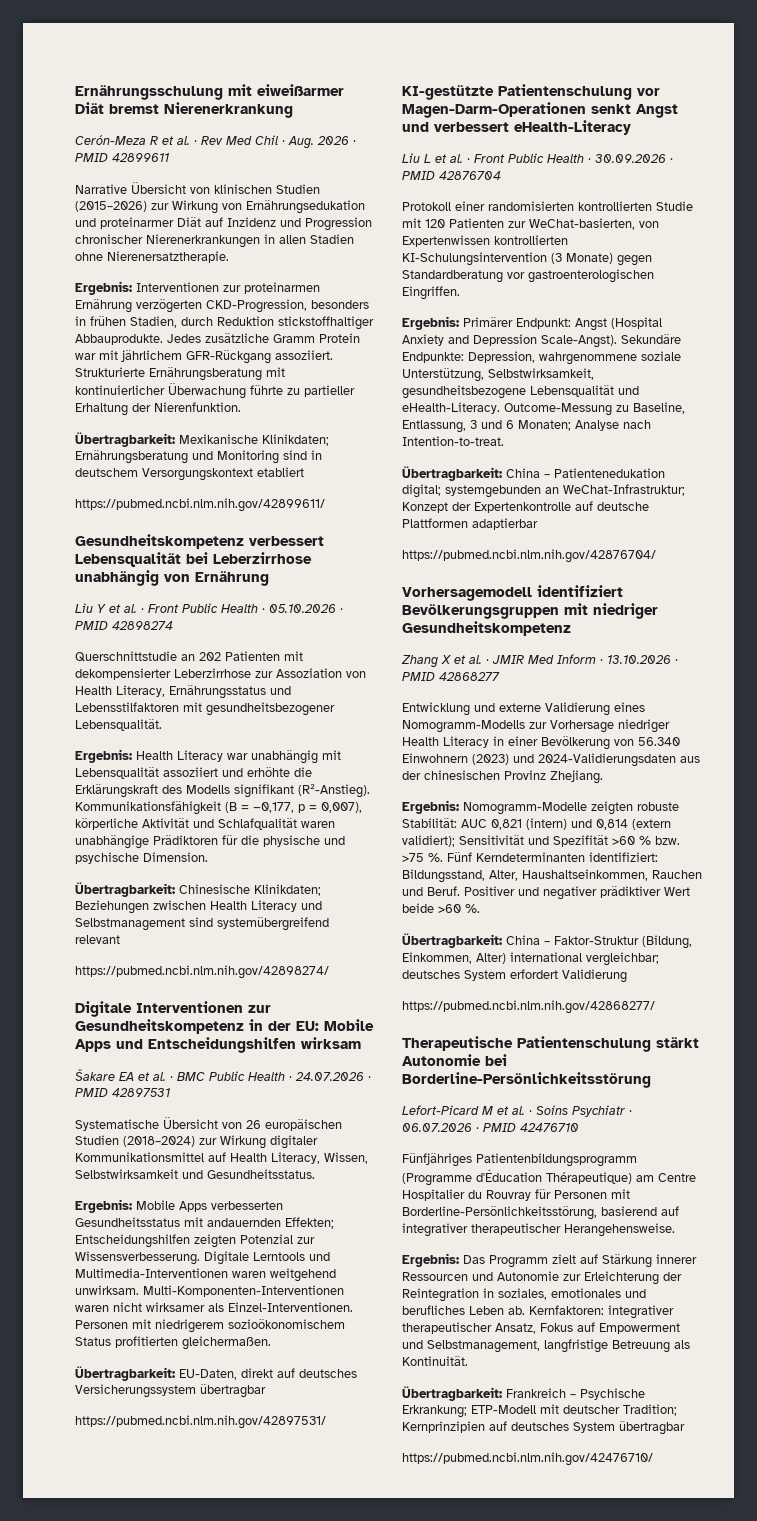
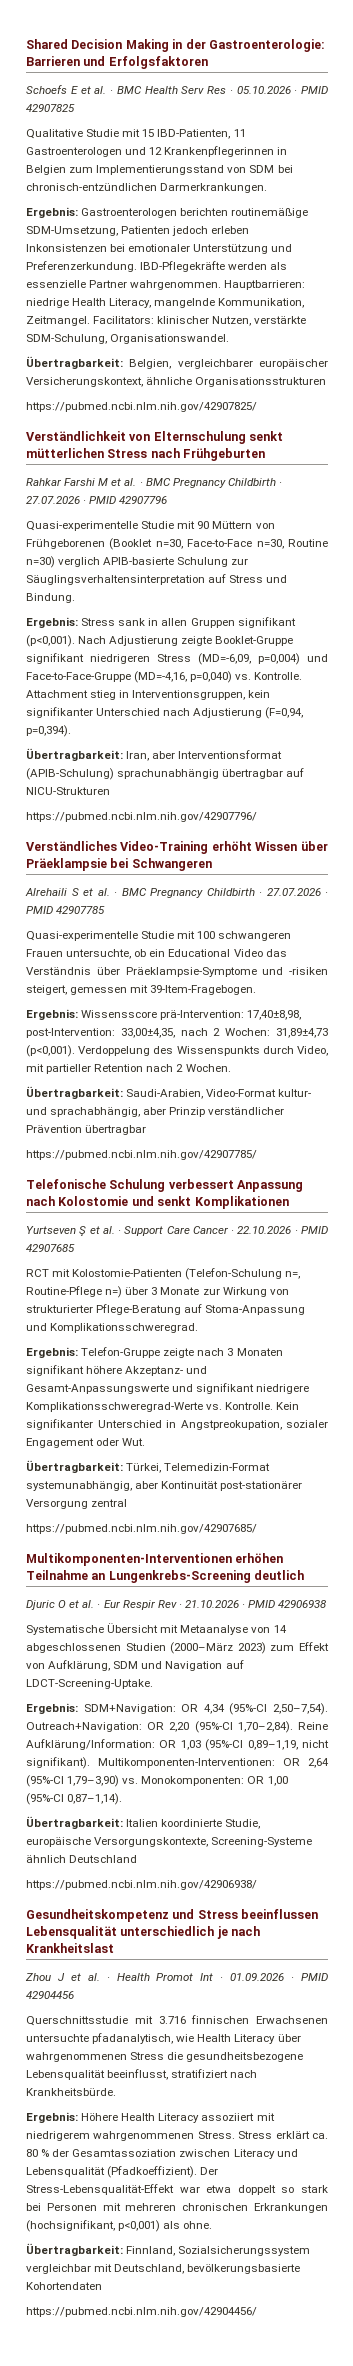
- Ernährungsschulung mit eiweißarmer Diät bremst Nierenerkrankung
- Cerón-Meza R et al. · Rev Med Chil · Aug. 2026 · PMID 42899611
- Narrative Übersicht von klinischen Studien (2015–2026) zur Wirkung von Ernährungsedukation und proteinarmer Diät auf Inzidenz und Progression chronischer Nierenerkrankungen in allen Stadien ohne Nierenersatztherapie.
- Ergebnis: Interventionen zur proteinarmen Ernährung verzögerten CKD-Progression, besonders in frühen Stadien, durch Reduktion stickstoffhaltiger Abbauprodukte. Jedes zusätzliche Gramm Protein war mit jährlichem GFR-Rückgang assoziiert. Strukturierte Ernährungsberatung mit kontinuierlicher Überwachung führte zu partieller Erhaltung der Nierenfunktion.
- Übertragbarkeit: Mexikanische Klinikdaten; Ernährungsberatung und Monitoring sind in deutschem Versorgungskontext etabliert
- https://pubmed.ncbi.nlm.nih.gov/42899611/
- Gesundheitskompetenz verbessert Lebensqualität bei Leberzirrhose unabhängig von Ernährung
- Liu Y et al. · Front Public Health · 05.10.2026 · PMID 42898274
- Querschnittstudie an 202 Patienten mit dekompensierter Leberzirrhose zur Assoziation von Health Literacy, Ernährungsstatus und Lebensstilfaktoren mit gesundheitsbezogener Lebensqualität.
- Ergebnis: Health Literacy war unabhängig mit Lebensqualität assoziiert und erhöhte die Erklärungskraft des Modells signifikant (R²-Anstieg). Kommunikationsfähigkeit (B = −0,177, p = 0,007), körperliche Aktivität und Schlafqualität waren unabhängige Prädiktoren für die physische und psychische Dimension.
- Übertragbarkeit: Chinesische Klinikdaten; Beziehungen zwischen Health Literacy und Selbstmanagement sind systemübergreifend relevant
- https://pubmed.ncbi.nlm.nih.gov/42898274/
- Digitale Interventionen zur Gesundheitskompetenz in der EU: Mobile Apps und Entscheidungshilfen wirksam
- Šakare EA et al. · BMC Public Health · 24.07.2026 · PMID 42897531
- Systematische Übersicht von 26 europäischen Studien (2018–2024) zur Wirkung digitaler Kommunikationsmittel auf Health Literacy, Wissen, Selbstwirksamkeit und Gesundheitsstatus.
- Ergebnis: Mobile Apps verbesserten Gesundheitsstatus mit andauernden Effekten; Entscheidungshilfen zeigten Potenzial zur Wissensverbesserung. Digitale Lerntools und Multimedia-Interventionen waren weitgehend unwirksam. Multi-Komponenten-Interventionen waren nicht wirksamer als Einzel-Interventionen. Personen mit niedrigerem sozioökonomischem Status profitierten gleichermaßen.
- Übertragbarkeit: EU-Daten, direkt auf deutsches Versicherungssystem übertragbar
- https://pubmed.ncbi.nlm.nih.gov/42897531/
- KI-gestützte Patientenschulung vor Magen-Darm-Operationen senkt Angst und verbessert eHealth-Literacy
- Liu L et al. · Front Public Health · 30.09.2026 · PMID 42876704
- Protokoll einer randomisierten kontrollierten Studie mit 120 Patienten zur WeChat-basierten, von Expertenwissen kontrollierten KI-Schulungsintervention (3 Monate) gegen Standardberatung vor gastroenterologischen Eingriffen.
- Ergebnis: Primärer Endpunkt: Angst (Hospital Anxiety and Depression Scale-Angst). Sekundäre Endpunkte: Depression, wahrgenommene soziale Unterstützung, Selbstwirksamkeit, gesundheitsbezogene Lebensqualität und eHealth-Literacy. Outcome-Messung zu Baseline, Entlassung, 3 und 6 Monaten; Analyse nach Intention-to-treat.
- Übertragbarkeit: China – Patientenedukation digital; systemgebunden an WeChat-Infrastruktur; Konzept der Expertenkontrolle auf deutsche Plattformen adaptierbar
- https://pubmed.ncbi.nlm.nih.gov/42876704/
- Vorhersagemodell identifiziert Bevölkerungsgruppen mit niedriger Gesundheitskompetenz
- Zhang X et al. · JMIR Med Inform · 13.10.2026 · PMID 42868277
- Entwicklung und externe Validierung eines Nomogramm-Modells zur Vorhersage niedriger Health Literacy in einer Bevölkerung von 56.340 Einwohnern (2023) und 2024-Validierungsdaten aus der chinesischen Provinz Zhejiang.
- Ergebnis: Nomogramm-Modelle zeigten robuste Stabilität: AUC 0,821 (intern) und 0,814 (extern validiert); Sensitivität und Spezifität >60 % bzw. >75 %. Fünf Kerndeterminanten identifiziert: Bildungsstand, Alter, Haushaltseinkommen, Rauchen und Beruf. Positiver und negativer prädiktiver Wert beide >60 %.
- Übertragbarkeit: China – Faktor-Struktur (Bildung, Einkommen, Alter) international vergleichbar; deutsches System erfordert Validierung
- https://pubmed.ncbi.nlm.nih.gov/42868277/
- Therapeutische Patientenschulung stärkt Autonomie bei Borderline-Persönlichkeitsstörung
- Lefort-Picard M et al. · Soins Psychiatr · 06.07.2026 · PMID 42476710
- Fünfjähriges Patientenbildungsprogramm (Programme d'Éducation Thérapeutique) am Centre Hospitalier du Rouvray für Personen mit Borderline-Persönlichkeitsstörung, basierend auf integrativer therapeutischer Herangehensweise.
- Ergebnis: Das Programm zielt auf Stärkung innerer Ressourcen und Autonomie zur Erleichterung der Reintegration in soziales, emotionales und berufliches Leben ab. Kernfaktoren: integrativer therapeutischer Ansatz, Fokus auf Empowerment und Selbstmanagement, langfristige Betreuung als Kontinuität.
- Übertragbarkeit: Frankreich – Psychische Erkrankung; ETP-Modell mit deutscher Tradition; Kernprinzipien auf deutsches System übertragbar
- https://pubmed.ncbi.nlm.nih.gov/42476710/
+ Shared Decision Making in der Gastroenterologie: Barrieren und Erfolgsfaktoren
+ Schoefs E et al. · BMC Health Serv Res · 05.10.2026 · PMID 42907825
+ Qualitative Studie mit 15 IBD-Patienten, 11 Gastroenterologen und 12 Krankenpflegerinnen in Belgien zum Implementierungsstand von SDM bei chronisch-entzündlichen Darmerkrankungen.
+ Ergebnis: Gastroenterologen berichten routinemäßige SDM-Umsetzung, Patienten jedoch erleben Inkonsistenzen bei emotionaler Unterstützung und Preferenzerkundung. IBD-Pflegekräfte werden als essenzielle Partner wahrgenommen. Hauptbarrieren: niedrige Health Literacy, mangelnde Kommunikation, Zeitmangel. Facilitators: klinischer Nutzen, verstärkte SDM-Schulung, Organisationswandel.
+ Übertragbarkeit: Belgien, vergleichbarer europäischer Versicherungskontext, ähnliche Organisationsstrukturen
+ https://pubmed.ncbi.nlm.nih.gov/42907825/
+ Verständlichkeit von Elternschulung senkt mütterlichen Stress nach Frühgeburten
+ Rahkar Farshi M et al. · BMC Pregnancy Childbirth · 27.07.2026 · PMID 42907796
+ Quasi-experimentelle Studie mit 90 Müttern von Frühgeborenen (Booklet n=30, Face-to-Face n=30, Routine n=30) verglich APIB-basierte Schulung zur Säuglingsverhaltensinterpretation auf Stress und Bindung.
+ Ergebnis: Stress sank in allen Gruppen signifikant (p<0,001). Nach Adjustierung zeigte Booklet-Gruppe signifikant niedrigeren Stress (MD=-6,09, p=0,004) und Face-to-Face-Gruppe (MD=-4,16, p=0,040) vs. Kontrolle. Attachment stieg in Interventionsgruppen, kein signifikanter Unterschied nach Adjustierung (F=0,94, p=0,394).
+ Übertragbarkeit: Iran, aber Interventionsformat (APIB-Schulung) sprachunabhängig übertragbar auf NICU-Strukturen
+ https://pubmed.ncbi.nlm.nih.gov/42907796/
+ Verständliches Video-Training erhöht Wissen über Präeklampsie bei Schwangeren
+ Alrehaili S et al. · BMC Pregnancy Childbirth · 27.07.2026 · PMID 42907785
+ Quasi-experimentelle Studie mit 100 schwangeren Frauen untersuchte, ob ein Educational Video das Verständnis über Präeklampsie-Symptome und -risiken steigert, gemessen mit 39-Item-Fragebogen.
+ Ergebnis: Wissensscore prä-Intervention: 17,40±8,98, post-Intervention: 33,00±4,35, nach 2 Wochen: 31,89±4,73 (p<0,001). Verdoppelung des Wissenspunkts durch Video, mit partieller Retention nach 2 Wochen.
+ Übertragbarkeit: Saudi-Arabien, Video-Format kultur- und sprachabhängig, aber Prinzip verständlicher Prävention übertragbar
+ https://pubmed.ncbi.nlm.nih.gov/42907785/
+ Telefonische Schulung verbessert Anpassung nach Kolostomie und senkt Komplikationen
+ Yurtseven Ş et al. · Support Care Cancer · 22.10.2026 · PMID 42907685
+ RCT mit Kolostomie-Patienten (Telefon-Schulung n=, Routine-Pflege n=) über 3 Monate zur Wirkung von strukturierter Pflege-Beratung auf Stoma-Anpassung und Komplikationsschweregrad.
+ Ergebnis: Telefon-Gruppe zeigte nach 3 Monaten signifikant höhere Akzeptanz- und Gesamt-Anpassungswerte und signifikant niedrigere Komplikationsschweregrad-Werte vs. Kontrolle. Kein signifikanter Unterschied in Angstpreokupation, sozialer Engagement oder Wut.
+ Übertragbarkeit: Türkei, Telemedizin-Format systemunabhängig, aber Kontinuität post-stationärer Versorgung zentral
+ https://pubmed.ncbi.nlm.nih.gov/42907685/
+ Multikomponenten-Interventionen erhöhen Teilnahme an Lungenkrebs-Screening deutlich
+ Djuric O et al. · Eur Respir Rev · 21.10.2026 · PMID 42906938
+ Systematische Übersicht mit Metaanalyse von 14 abgeschlossenen Studien (2000–März 2023) zum Effekt von Aufklärung, SDM und Navigation auf LDCT-Screening-Uptake.
+ Ergebnis: SDM+Navigation: OR 4,34 (95%-CI 2,50–7,54). Outreach+Navigation: OR 2,20 (95%-CI 1,70–2,84). Reine Aufklärung/Information: OR 1,03 (95%-CI 0,89–1,19, nicht signifikant). Multikomponenten-Interventionen: OR 2,64 (95%-CI 1,79–3,90) vs. Monokomponenten: OR 1,00 (95%-CI 0,87–1,14).
+ Übertragbarkeit: Italien koordinierte Studie, europäische Versorgungskontexte, Screening-Systeme ähnlich Deutschland
+ https://pubmed.ncbi.nlm.nih.gov/42906938/
+ Gesundheitskompetenz und Stress beeinflussen Lebensqualität unterschiedlich je nach Krankheitslast
+ Zhou J et al. · Health Promot Int · 01.09.2026 · PMID 42904456
+ Querschnittsstudie mit 3.716 finnischen Erwachsenen untersuchte pfadanalytisch, wie Health Literacy über wahrgenommenen Stress die gesundheitsbezogene Lebensqualität beeinflusst, stratifiziert nach Krankheitsbürde.
+ Ergebnis: Höhere Health Literacy assoziiert mit niedrigerem wahrgenommenen Stress. Stress erklärt ca. 80 % der Gesamtassoziation zwischen Literacy und Lebensqualität (Pfadkoeffizient). Der Stress-Lebensqualität-Effekt war etwa doppelt so stark bei Personen mit mehreren chronischen Erkrankungen (hochsignifikant, p<0,001) als ohne.
+ Übertragbarkeit: Finnland, Sozialsicherungssystem vergleichbar mit Deutschland, bevölkerungsbasierte Kohortendaten
+ https://pubmed.ncbi.nlm.nih.gov/42904456/

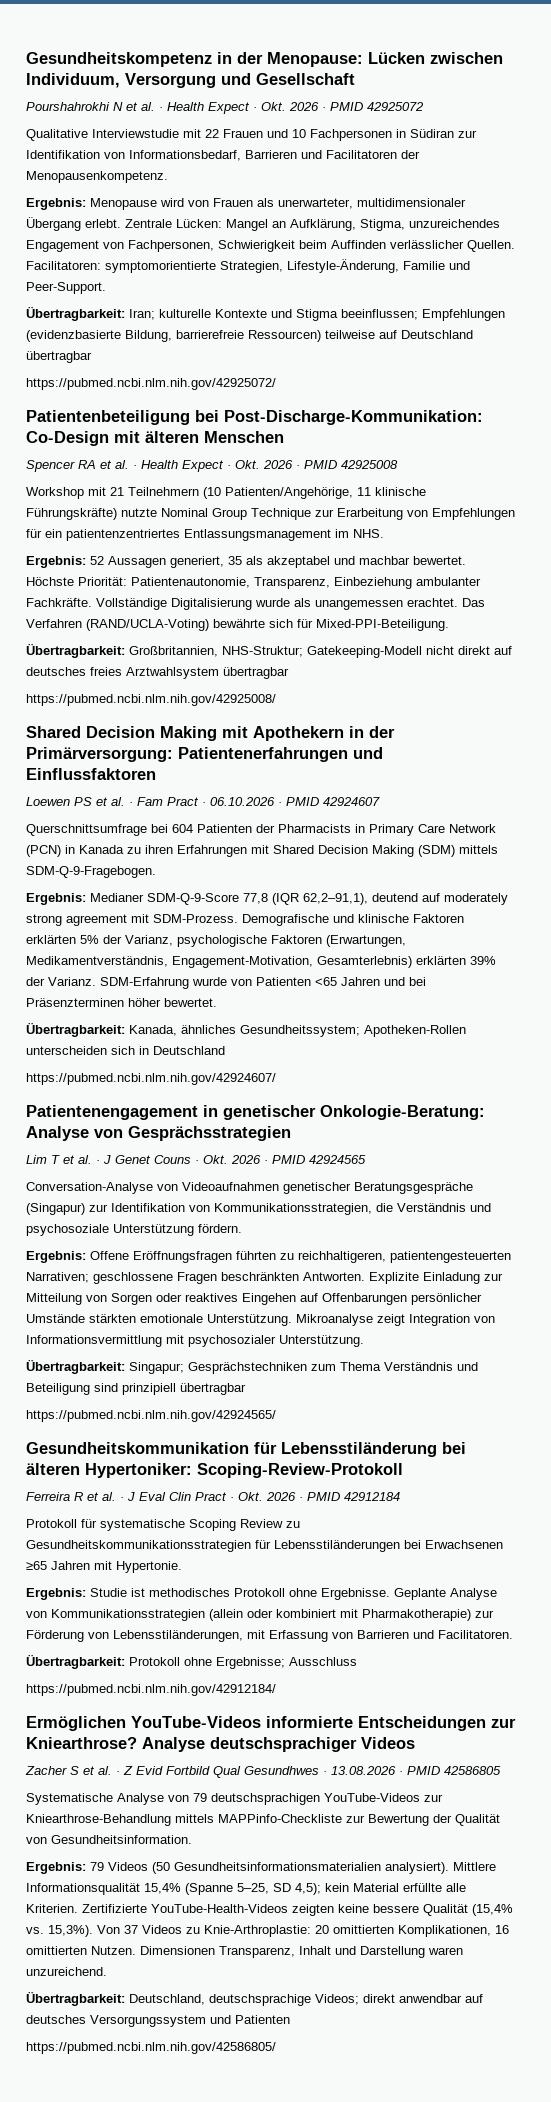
- Shared Decision Making in der Gastroenterologie: Barrieren und Erfolgsfaktoren
- Schoefs E et al. · BMC Health Serv Res · 05.10.2026 · PMID 42907825
- Qualitative Studie mit 15 IBD-Patienten, 11 Gastroenterologen und 12 Krankenpflegerinnen in Belgien zum Implementierungsstand von SDM bei chronisch-entzündlichen Darmerkrankungen.
- Ergebnis: Gastroenterologen berichten routinemäßige SDM-Umsetzung, Patienten jedoch erleben Inkonsistenzen bei emotionaler Unterstützung und Preferenzerkundung. IBD-Pflegekräfte werden als essenzielle Partner wahrgenommen. Hauptbarrieren: niedrige Health Literacy, mangelnde Kommunikation, Zeitmangel. Facilitators: klinischer Nutzen, verstärkte SDM-Schulung, Organisationswandel.
- Übertragbarkeit: Belgien, vergleichbarer europäischer Versicherungskontext, ähnliche Organisationsstrukturen
- https://pubmed.ncbi.nlm.nih.gov/42907825/
- Verständlichkeit von Elternschulung senkt mütterlichen Stress nach Frühgeburten
- Rahkar Farshi M et al. · BMC Pregnancy Childbirth · 27.07.2026 · PMID 42907796
- Quasi-experimentelle Studie mit 90 Müttern von Frühgeborenen (Booklet n=30, Face-to-Face n=30, Routine n=30) verglich APIB-basierte Schulung zur Säuglingsverhaltensinterpretation auf Stress und Bindung.
- Ergebnis: Stress sank in allen Gruppen signifikant (p<0,001). Nach Adjustierung zeigte Booklet-Gruppe signifikant niedrigeren Stress (MD=-6,09, p=0,004) und Face-to-Face-Gruppe (MD=-4,16, p=0,040) vs. Kontrolle. Attachment stieg in Interventionsgruppen, kein signifikanter Unterschied nach Adjustierung (F=0,94, p=0,394).
- Übertragbarkeit: Iran, aber Interventionsformat (APIB-Schulung) sprachunabhängig übertragbar auf NICU-Strukturen
- https://pubmed.ncbi.nlm.nih.gov/42907796/
- Verständliches Video-Training erhöht Wissen über Präeklampsie bei Schwangeren
- Alrehaili S et al. · BMC Pregnancy Childbirth · 27.07.2026 · PMID 42907785
- Quasi-experimentelle Studie mit 100 schwangeren Frauen untersuchte, ob ein Educational Video das Verständnis über Präeklampsie-Symptome und -risiken steigert, gemessen mit 39-Item-Fragebogen.
- Ergebnis: Wissensscore prä-Intervention: 17,40±8,98, post-Intervention: 33,00±4,35, nach 2 Wochen: 31,89±4,73 (p<0,001). Verdoppelung des Wissenspunkts durch Video, mit partieller Retention nach 2 Wochen.
- Übertragbarkeit: Saudi-Arabien, Video-Format kultur- und sprachabhängig, aber Prinzip verständlicher Prävention übertragbar
- https://pubmed.ncbi.nlm.nih.gov/42907785/
- Telefonische Schulung verbessert Anpassung nach Kolostomie und senkt Komplikationen
- Yurtseven Ş et al. · Support Care Cancer · 22.10.2026 · PMID 42907685
- RCT mit Kolostomie-Patienten (Telefon-Schulung n=, Routine-Pflege n=) über 3 Monate zur Wirkung von strukturierter Pflege-Beratung auf Stoma-Anpassung und Komplikationsschweregrad.
- Ergebnis: Telefon-Gruppe zeigte nach 3 Monaten signifikant höhere Akzeptanz- und Gesamt-Anpassungswerte und signifikant niedrigere Komplikationsschweregrad-Werte vs. Kontrolle. Kein signifikanter Unterschied in Angstpreokupation, sozialer Engagement oder Wut.
- Übertragbarkeit: Türkei, Telemedizin-Format systemunabhängig, aber Kontinuität post-stationärer Versorgung zentral
- https://pubmed.ncbi.nlm.nih.gov/42907685/
- Multikomponenten-Interventionen erhöhen Teilnahme an Lungenkrebs-Screening deutlich
- Djuric O et al. · Eur Respir Rev · 21.10.2026 · PMID 42906938
- Systematische Übersicht mit Metaanalyse von 14 abgeschlossenen Studien (2000–März 2023) zum Effekt von Aufklärung, SDM und Navigation auf LDCT-Screening-Uptake.
- Ergebnis: SDM+Navigation: OR 4,34 (95%-CI 2,50–7,54). Outreach+Navigation: OR 2,20 (95%-CI 1,70–2,84). Reine Aufklärung/Information: OR 1,03 (95%-CI 0,89–1,19, nicht signifikant). Multikomponenten-Interventionen: OR 2,64 (95%-CI 1,79–3,90) vs. Monokomponenten: OR 1,00 (95%-CI 0,87–1,14).
- Übertragbarkeit: Italien koordinierte Studie, europäische Versorgungskontexte, Screening-Systeme ähnlich Deutschland
- https://pubmed.ncbi.nlm.nih.gov/42906938/
- Gesundheitskompetenz und Stress beeinflussen Lebensqualität unterschiedlich je nach Krankheitslast
- Zhou J et al. · Health Promot Int · 01.09.2026 · PMID 42904456
- Querschnittsstudie mit 3.716 finnischen Erwachsenen untersuchte pfadanalytisch, wie Health Literacy über wahrgenommenen Stress die gesundheitsbezogene Lebensqualität beeinflusst, stratifiziert nach Krankheitsbürde.
- Ergebnis: Höhere Health Literacy assoziiert mit niedrigerem wahrgenommenen Stress. Stress erklärt ca. 80 % der Gesamtassoziation zwischen Literacy und Lebensqualität (Pfadkoeffizient). Der Stress-Lebensqualität-Effekt war etwa doppelt so stark bei Personen mit mehreren chronischen Erkrankungen (hochsignifikant, p<0,001) als ohne.
- Übertragbarkeit: Finnland, Sozialsicherungssystem vergleichbar mit Deutschland, bevölkerungsbasierte Kohortendaten
- https://pubmed.ncbi.nlm.nih.gov/42904456/
+ Gesundheitskompetenz in der Menopause: Lücken zwischen Individuum, Versorgung und Gesellschaft
+ Pourshahrokhi N et al. · Health Expect · Okt. 2026 · PMID 42925072
+ Qualitative Interviewstudie mit 22 Frauen und 10 Fachpersonen in Südiran zur Identifikation von Informationsbedarf, Barrieren und Facilitatoren der Menopausenkompetenz.
+ Ergebnis: Menopause wird von Frauen als unerwarteter, multidimensionaler Übergang erlebt. Zentrale Lücken: Mangel an Aufklärung, Stigma, unzureichendes Engagement von Fachpersonen, Schwierigkeit beim Auffinden verlässlicher Quellen. Facilitatoren: symptomorientierte Strategien, Lifestyle-Änderung, Familie und Peer-Support.
+ Übertragbarkeit: Iran; kulturelle Kontexte und Stigma beeinflussen; Empfehlungen (evidenzbasierte Bildung, barrierefreie Ressourcen) teilweise auf Deutschland übertragbar
+ https://pubmed.ncbi.nlm.nih.gov/42925072/
+ Patientenbeteiligung bei Post-Discharge-Kommunikation: Co-Design mit älteren Menschen
+ Spencer RA et al. · Health Expect · Okt. 2026 · PMID 42925008
+ Workshop mit 21 Teilnehmern (10 Patienten/Angehörige, 11 klinische Führungskräfte) nutzte Nominal Group Technique zur Erarbeitung von Empfehlungen für ein patientenzentriertes Entlassungsmanagement im NHS.
+ Ergebnis: 52 Aussagen generiert, 35 als akzeptabel und machbar bewertet. Höchste Priorität: Patientenautonomie, Transparenz, Einbeziehung ambulanter Fachkräfte. Vollständige Digitalisierung wurde als unangemessen erachtet. Das Verfahren (RAND/UCLA-Voting) bewährte sich für Mixed-PPI-Beteiligung.
+ Übertragbarkeit: Großbritannien, NHS-Struktur; Gatekeeping-Modell nicht direkt auf deutsches freies Arztwahlsystem übertragbar
+ https://pubmed.ncbi.nlm.nih.gov/42925008/
+ Shared Decision Making mit Apothekern in der Primärversorgung: Patientenerfahrungen und Einflussfaktoren
+ Loewen PS et al. · Fam Pract · 06.10.2026 · PMID 42924607
+ Querschnittsumfrage bei 604 Patienten der Pharmacists in Primary Care Network (PCN) in Kanada zu ihren Erfahrungen mit Shared Decision Making (SDM) mittels SDM-Q-9-Fragebogen.
+ Ergebnis: Medianer SDM-Q-9-Score 77,8 (IQR 62,2–91,1), deutend auf moderately strong agreement mit SDM-Prozess. Demografische und klinische Faktoren erklärten 5% der Varianz, psychologische Faktoren (Erwartungen, Medikamentverständnis, Engagement-Motivation, Gesamterlebnis) erklärten 39% der Varianz. SDM-Erfahrung wurde von Patienten <65 Jahren und bei Präsenzterminen höher bewertet.
+ Übertragbarkeit: Kanada, ähnliches Gesundheitssystem; Apotheken-Rollen unterscheiden sich in Deutschland
+ https://pubmed.ncbi.nlm.nih.gov/42924607/
+ Patientenengagement in genetischer Onkologie-Beratung: Analyse von Gesprächsstrategien
+ Lim T et al. · J Genet Couns · Okt. 2026 · PMID 42924565
+ Conversation-Analyse von Videoaufnahmen genetischer Beratungsgespräche (Singapur) zur Identifikation von Kommunikationsstrategien, die Verständnis und psychosoziale Unterstützung fördern.
+ Ergebnis: Offene Eröffnungsfragen führten zu reichhaltigeren, patientengesteuerten Narrativen; geschlossene Fragen beschränkten Antworten. Explizite Einladung zur Mitteilung von Sorgen oder reaktives Eingehen auf Offenbarungen persönlicher Umstände stärkten emotionale Unterstützung. Mikroanalyse zeigt Integration von Informationsvermittlung mit psychosozialer Unterstützung.
+ Übertragbarkeit: Singapur; Gesprächstechniken zum Thema Verständnis und Beteiligung sind prinzipiell übertragbar
+ https://pubmed.ncbi.nlm.nih.gov/42924565/
+ Gesundheitskommunikation für Lebensstiländerung bei älteren Hypertoniker: Scoping-Review-Protokoll
+ Ferreira R et al. · J Eval Clin Pract · Okt. 2026 · PMID 42912184
+ Protokoll für systematische Scoping Review zu Gesundheitskommunikationsstrategien für Lebensstiländerungen bei Erwachsenen ≥65 Jahren mit Hypertonie.
+ Ergebnis: Studie ist methodisches Protokoll ohne Ergebnisse. Geplante Analyse von Kommunikationsstrategien (allein oder kombiniert mit Pharmakotherapie) zur Förderung von Lebensstiländerungen, mit Erfassung von Barrieren und Facilitatoren.
+ Übertragbarkeit: Protokoll ohne Ergebnisse; Ausschluss
+ https://pubmed.ncbi.nlm.nih.gov/42912184/
+ Ermöglichen YouTube-Videos informierte Entscheidungen zur Kniearthrose? Analyse deutschsprachiger Videos
+ Zacher S et al. · Z Evid Fortbild Qual Gesundhwes · 13.08.2026 · PMID 42586805
+ Systematische Analyse von 79 deutschsprachigen YouTube-Videos zur Kniearthrose-Behandlung mittels MAPPinfo-Checkliste zur Bewertung der Qualität von Gesundheitsinformation.
+ Ergebnis: 79 Videos (50 Gesundheitsinformationsmaterialien analysiert). Mittlere Informationsqualität 15,4% (Spanne 5–25, SD 4,5); kein Material erfüllte alle Kriterien. Zertifizierte YouTube-Health-Videos zeigten keine bessere Qualität (15,4% vs. 15,3%). Von 37 Videos zu Knie-Arthroplastie: 20 omittierten Komplikationen, 16 omittierten Nutzen. Dimensionen Transparenz, Inhalt und Darstellung waren unzureichend.
+ Übertragbarkeit: Deutschland, deutschsprachige Videos; direkt anwendbar auf deutsches Versorgungssystem und Patienten
+ https://pubmed.ncbi.nlm.nih.gov/42586805/

